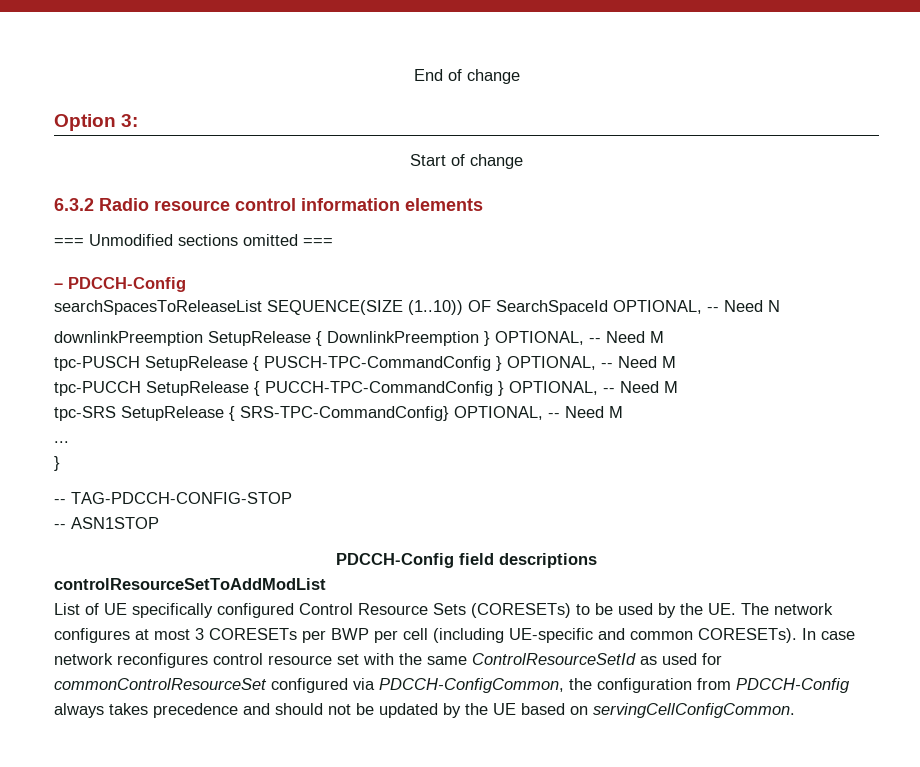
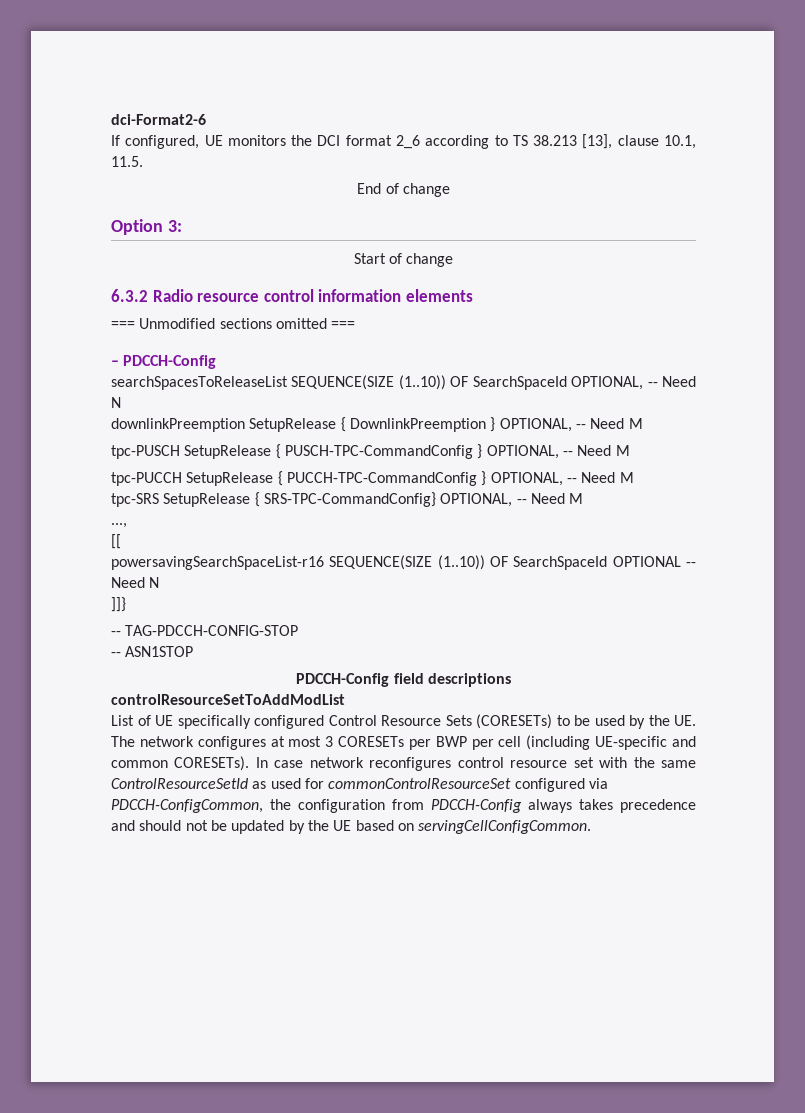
+ dci-Format2-6
+ If configured, UE monitors the DCI format 2_6 according to TS 38.213 [13], clause 10.1, 11.5.
- ...
- }
+ ...,
+ [[
+ powersavingSearchSpaceList-r16 SEQUENCE(SIZE (1..10)) OF SearchSpaceId OPTIONAL -- Need N
+ ]]}

